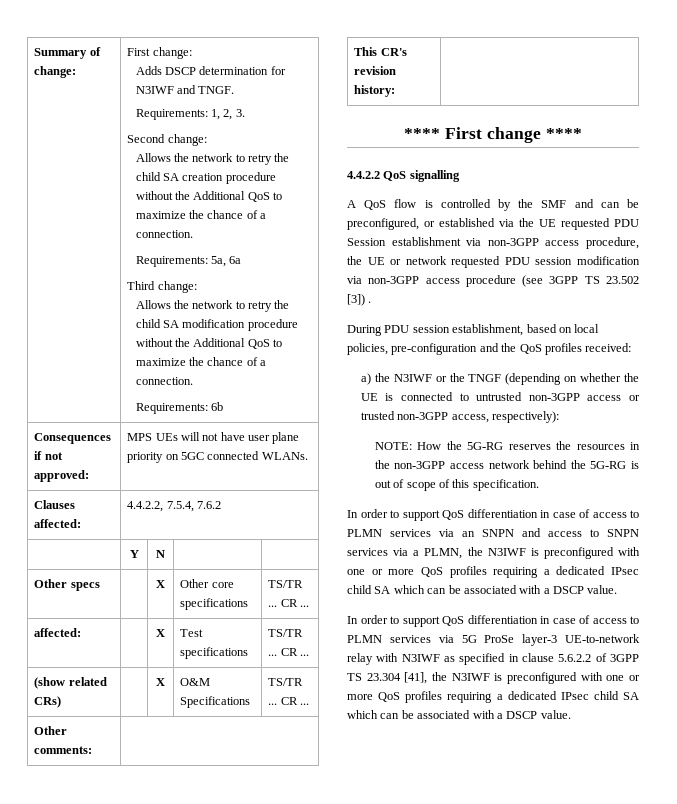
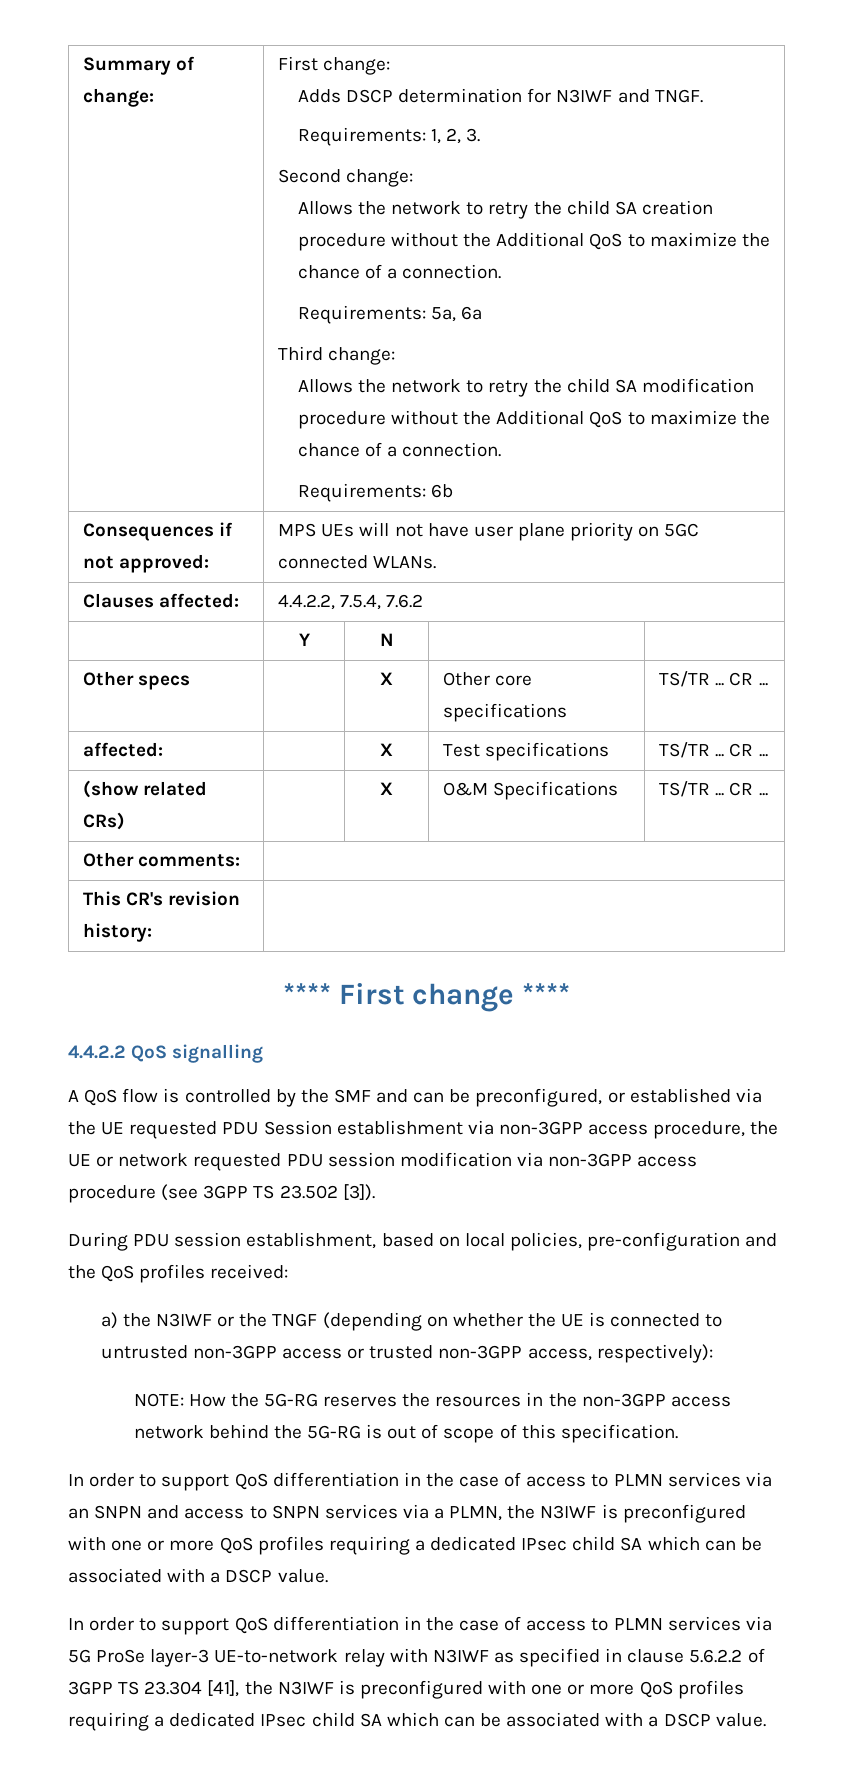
- A QoS flow is controlled by the SMF and can be preconfigured, or established via the UE requested PDU Session establishment via non-3GPP access procedure, the UE or network requested PDU session modification via non-3GPP access procedure (see 3GPP TS 23.502 [3]) .
+ A QoS flow is controlled by the SMF and can be preconfigured, or established via the UE requested PDU Session establishment via non-3GPP access procedure, the UE or network requested PDU session modification via non-3GPP access procedure (see 3GPP TS 23.502 [3]).
- In order to support QoS differentiation in case of access to PLMN services via an SNPN and access to SNPN services via a PLMN, the N3IWF is preconfigured with one or more QoS profiles requiring a dedicated IPsec child SA which can be associated with a DSCP value.
+ In order to support QoS differentiation in the case of access to PLMN services via an SNPN and access to SNPN services via a PLMN, the N3IWF is preconfigured with one or more QoS profiles requiring a dedicated IPsec child SA which can be associated with a DSCP value.
- In order to support QoS differentiation in case of access to PLMN services via 5G ProSe layer-3 UE-to-network relay with N3IWF as specified in clause 5.6.2.2 of 3GPP TS 23.304 [41], the N3IWF is preconfigured with one or more QoS profiles requiring a dedicated IPsec child SA which can be associated with a DSCP value.
+ In order to support QoS differentiation in the case of access to PLMN services via 5G ProSe layer-3 UE-to-network relay with N3IWF as specified in clause 5.6.2.2 of 3GPP TS 23.304 [41], the N3IWF is preconfigured with one or more QoS profiles requiring a dedicated IPsec child SA which can be associated with a DSCP value.

